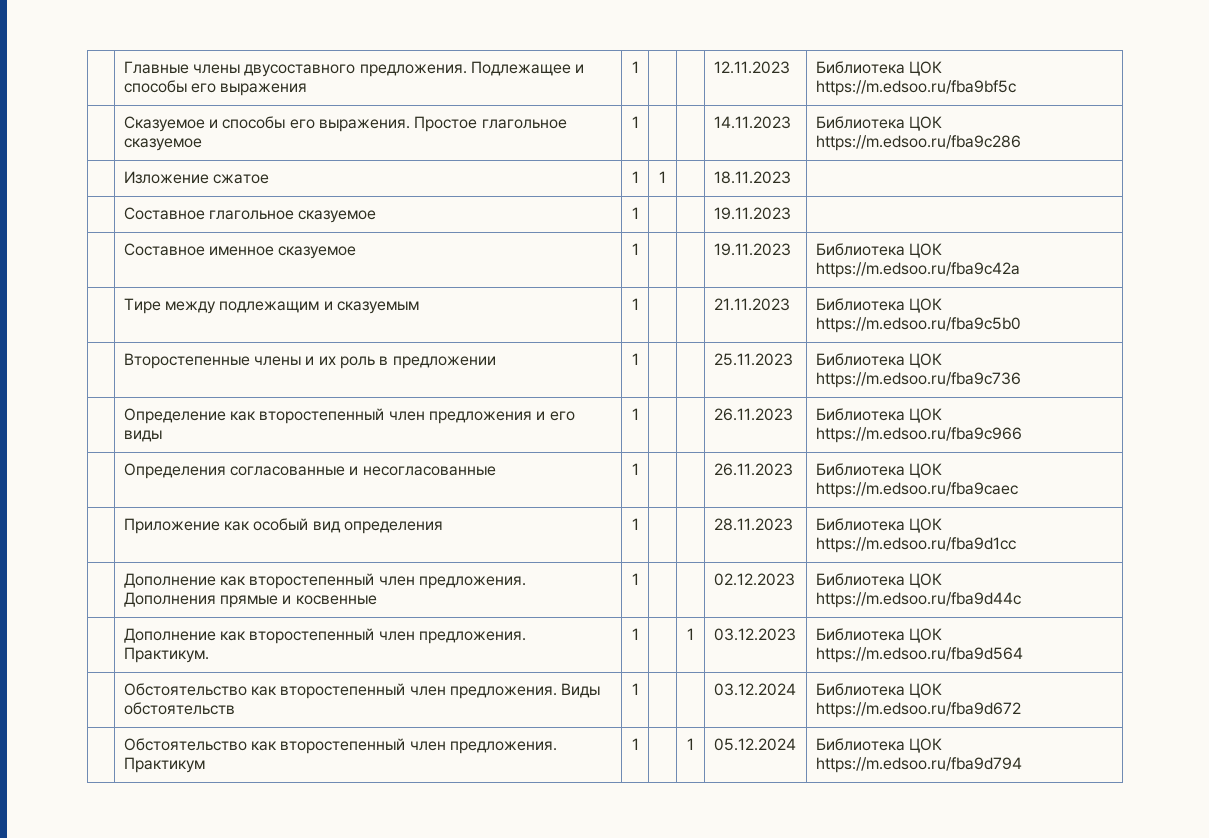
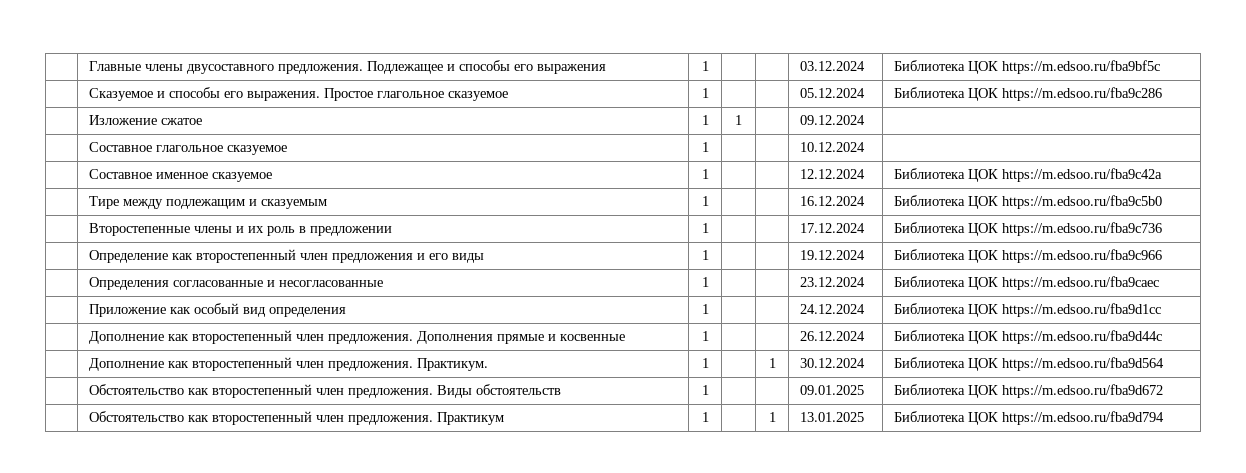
- | Главные члены двусоставного предложения. Подлежащее и способы его выражения | 1 | | | 12.11.2023 | Библиотека ЦОК https://m.edsoo.ru/fba9bf5c
+ | Главные члены двусоставного предложения. Подлежащее и способы его выражения | 1 | | | 03.12.2024 | Библиотека ЦОК https://m.edsoo.ru/fba9bf5c
- | Сказуемое и способы его выражения. Простое глагольное сказуемое | 1 | | | 14.11.2023 | Библиотека ЦОК https://m.edsoo.ru/fba9c286
+ | Сказуемое и способы его выражения. Простое глагольное сказуемое | 1 | | | 05.12.2024 | Библиотека ЦОК https://m.edsoo.ru/fba9c286
- | Изложение сжатое | 1 | 1 | | 18.11.2023 |
+ | Изложение сжатое | 1 | 1 | | 09.12.2024 |
- | Составное глагольное сказуемое | 1 | | | 19.11.2023 |
+ | Составное глагольное сказуемое | 1 | | | 10.12.2024 |
- | Составное именное сказуемое | 1 | | | 19.11.2023 | Библиотека ЦОК https://m.edsoo.ru/fba9c42a
+ | Составное именное сказуемое | 1 | | | 12.12.2024 | Библиотека ЦОК https://m.edsoo.ru/fba9c42a
- | Тире между подлежащим и сказуемым | 1 | | | 21.11.2023 | Библиотека ЦОК https://m.edsoo.ru/fba9c5b0
+ | Тире между подлежащим и сказуемым | 1 | | | 16.12.2024 | Библиотека ЦОК https://m.edsoo.ru/fba9c5b0
- | Второстепенные члены и их роль в предложении | 1 | | | 25.11.2023 | Библиотека ЦОК https://m.edsoo.ru/fba9c736
+ | Второстепенные члены и их роль в предложении | 1 | | | 17.12.2024 | Библиотека ЦОК https://m.edsoo.ru/fba9c736
- | Определение как второстепенный член предложения и его виды | 1 | | | 26.11.2023 | Библиотека ЦОК https://m.edsoo.ru/fba9c966
+ | Определение как второстепенный член предложения и его виды | 1 | | | 19.12.2024 | Библиотека ЦОК https://m.edsoo.ru/fba9c966
- | Определения согласованные и несогласованные | 1 | | | 26.11.2023 | Библиотека ЦОК https://m.edsoo.ru/fba9caec
+ | Определения согласованные и несогласованные | 1 | | | 23.12.2024 | Библиотека ЦОК https://m.edsoo.ru/fba9caec
- | Приложение как особый вид определения | 1 | | | 28.11.2023 | Библиотека ЦОК https://m.edsoo.ru/fba9d1cc
+ | Приложение как особый вид определения | 1 | | | 24.12.2024 | Библиотека ЦОК https://m.edsoo.ru/fba9d1cc
- | Дополнение как второстепенный член предложения. Дополнения прямые и косвенные | 1 | | | 02.12.2023 | Библиотека ЦОК https://m.edsoo.ru/fba9d44c
+ | Дополнение как второстепенный член предложения. Дополнения прямые и косвенные | 1 | | | 26.12.2024 | Библиотека ЦОК https://m.edsoo.ru/fba9d44c
- | Дополнение как второстепенный член предложения. Практикум. | 1 | | 1 | 03.12.2023 | Библиотека ЦОК https://m.edsoo.ru/fba9d564
+ | Дополнение как второстепенный член предложения. Практикум. | 1 | | 1 | 30.12.2024 | Библиотека ЦОК https://m.edsoo.ru/fba9d564
- | Обстоятельство как второстепенный член предложения. Виды обстоятельств | 1 | | | 03.12.2024 | Библиотека ЦОК https://m.edsoo.ru/fba9d672
+ | Обстоятельство как второстепенный член предложения. Виды обстоятельств | 1 | | | 09.01.2025 | Библиотека ЦОК https://m.edsoo.ru/fba9d672
- | Обстоятельство как второстепенный член предложения. Практикум | 1 | | 1 | 05.12.2024 | Библиотека ЦОК https://m.edsoo.ru/fba9d794
+ | Обстоятельство как второстепенный член предложения. Практикум | 1 | | 1 | 13.01.2025 | Библиотека ЦОК https://m.edsoo.ru/fba9d794

